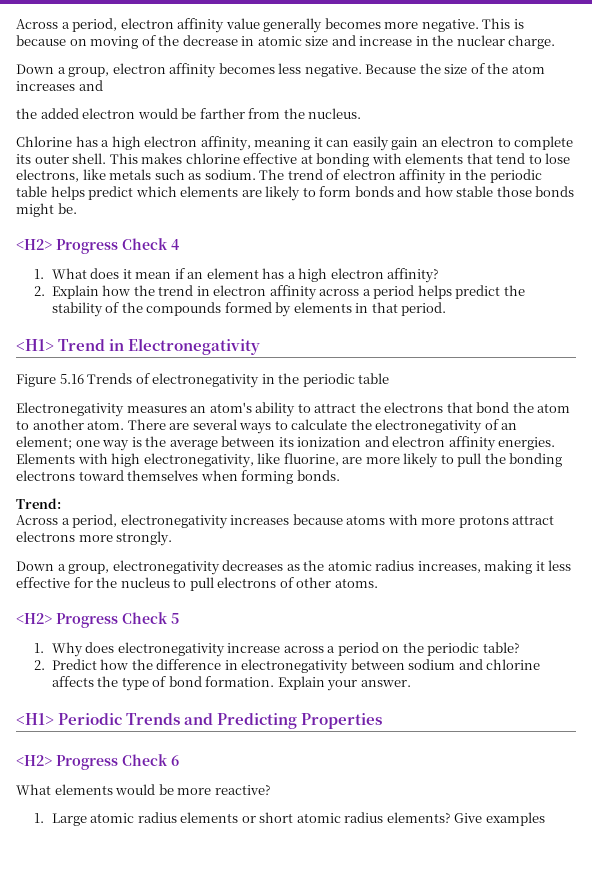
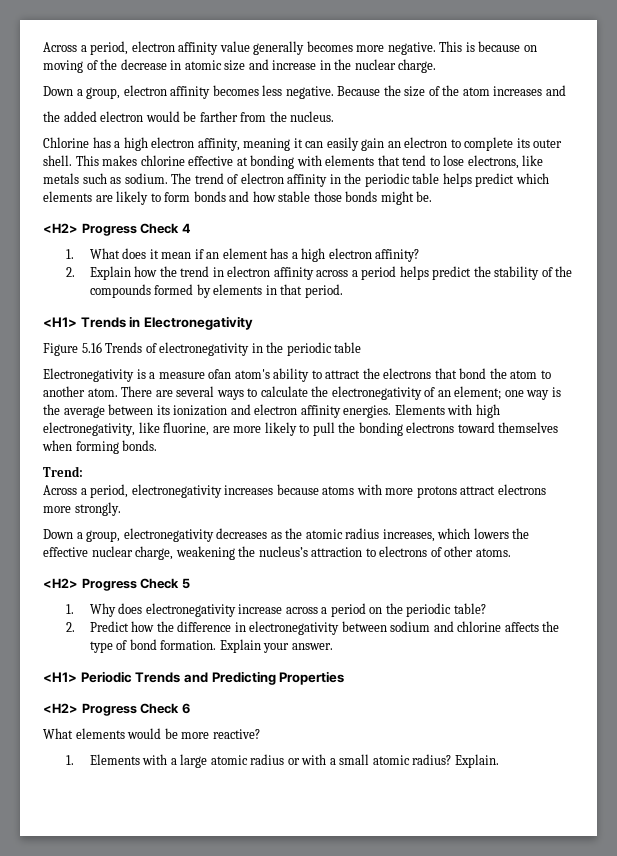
- <H1> Trend in Electronegativity
+ <H1> Trends in Electronegativity
- Electronegativity measures an atom's ability to attract the electrons that bond the atom to another atom.
+ Electronegativity is a measure ofan atom's ability to attract the electrons that bond the atom to another atom.
- Down a group, electronegativity decreases as the atomic radius increases, making it less effective for the nucleus to pull electrons of other atoms.
+ Down a group, electronegativity decreases as the atomic radius increases, which lowers the effective nuclear charge, weakening the nucleus’s attraction to electrons of other atoms.
- 1. Large atomic radius elements or short atomic radius elements? Give examples
+ 1. Elements with a large atomic radius or with a small atomic radius? Explain.

